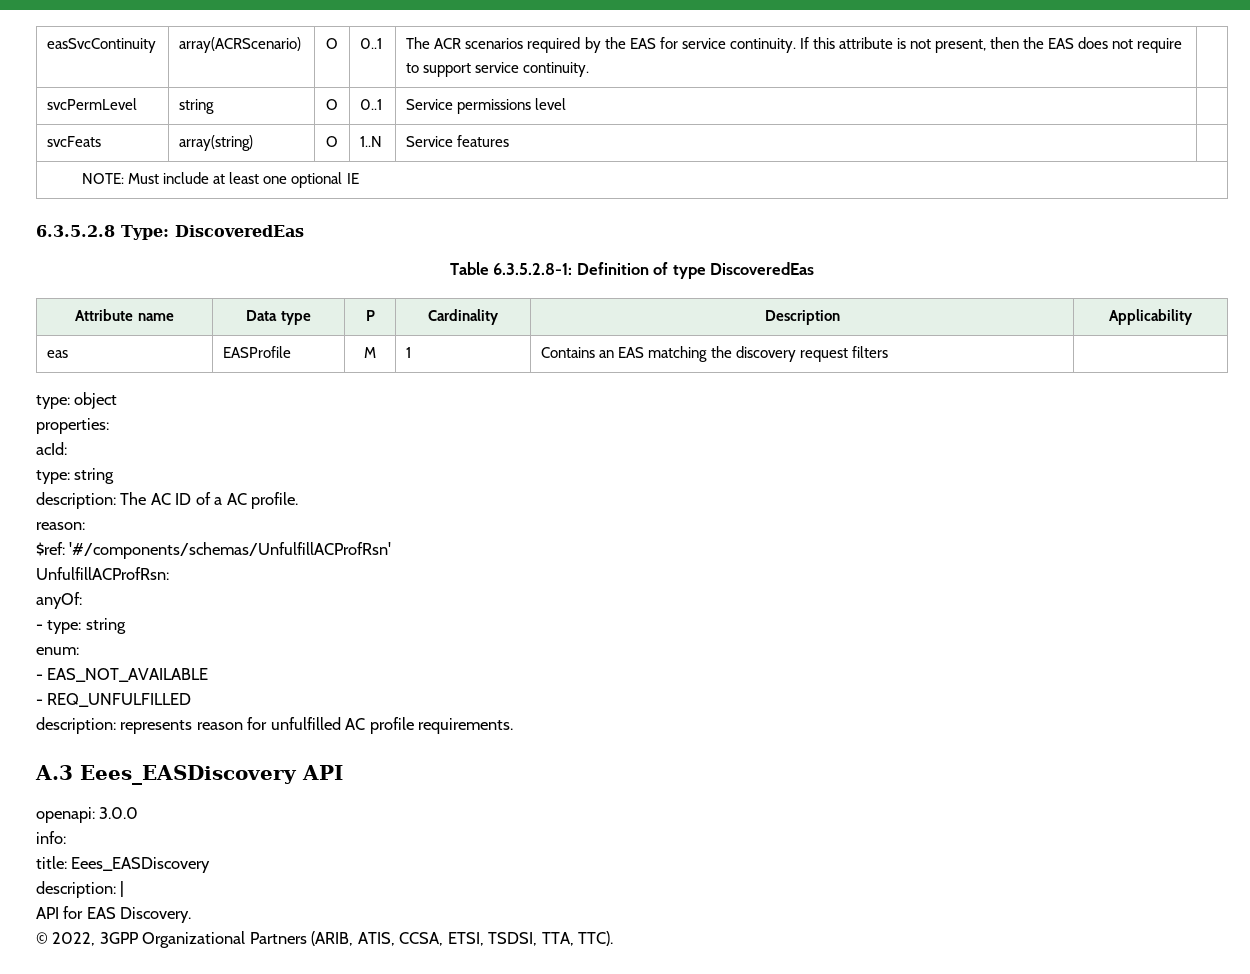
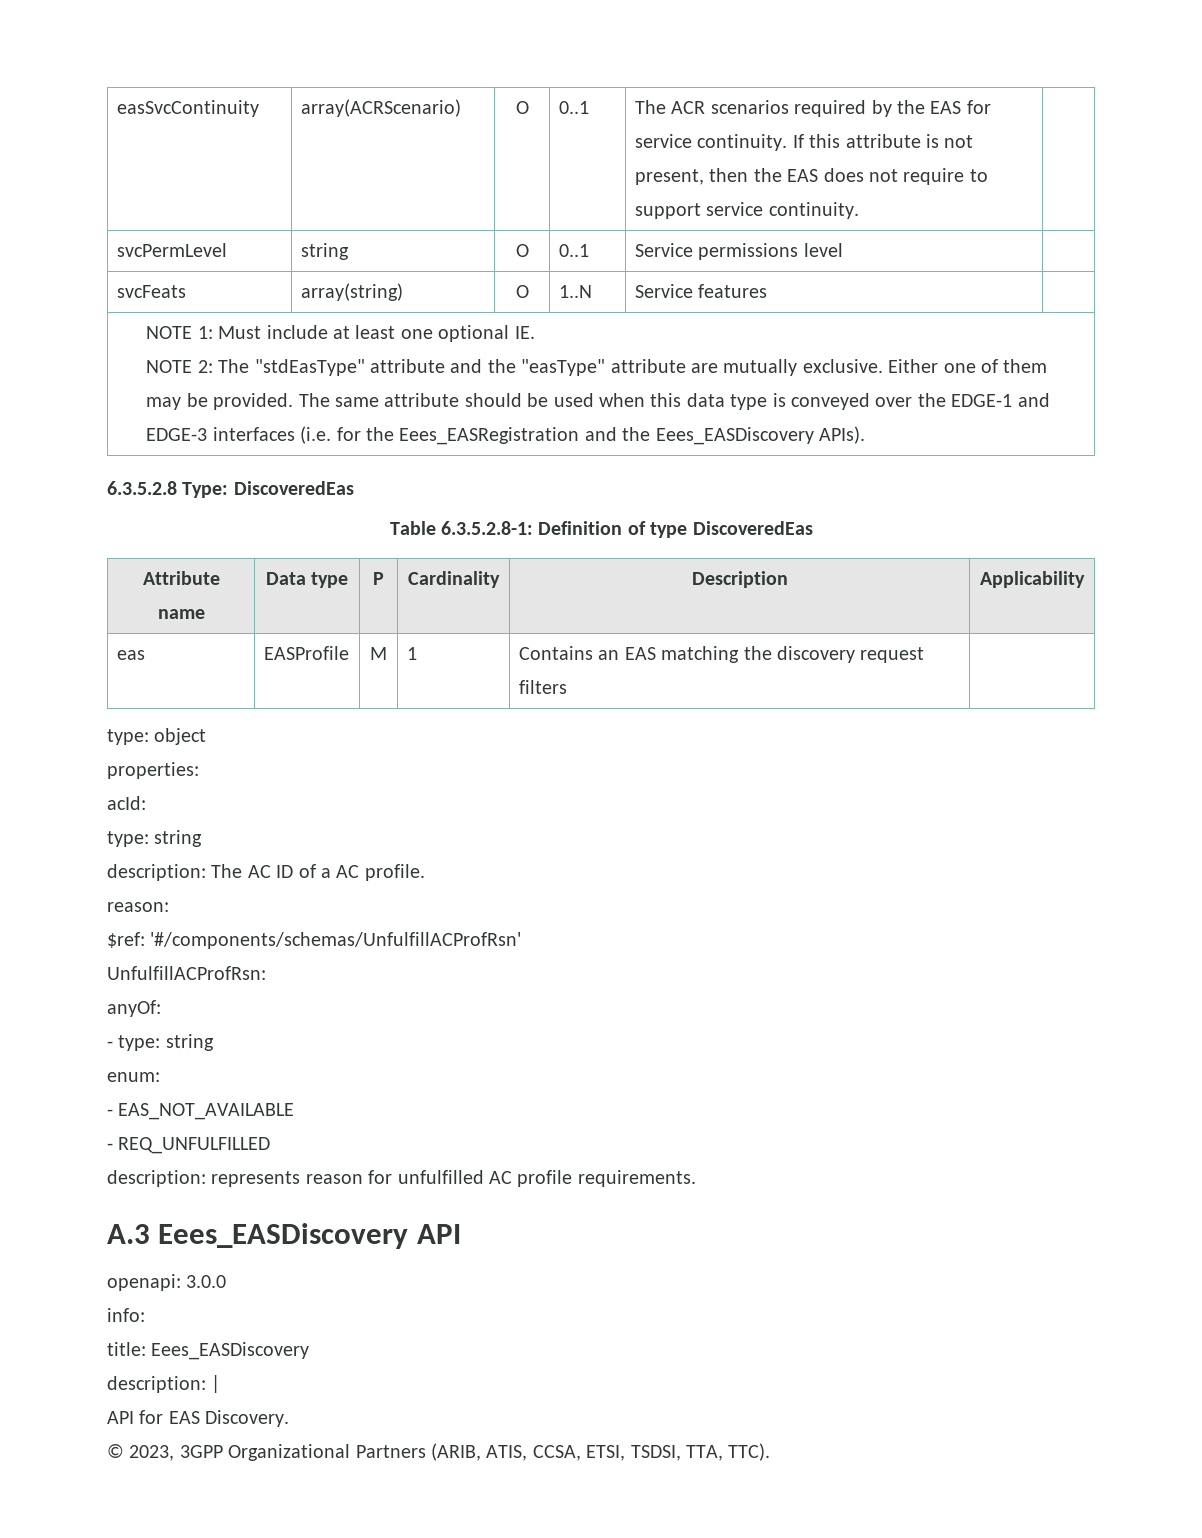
- NOTE: Must include at least one optional IE
+ NOTE 1: Must include at least one optional IE.
+ NOTE 2: The "stdEasType" attribute and the "easType" attribute are mutually exclusive. Either one of them may be provided. The same attribute should be used when this data type is conveyed over the EDGE-1 and EDGE-3 interfaces (i.e. for the Eees_EASRegistration and the Eees_EASDiscovery APIs).
- © 2022, 3GPP Organizational Partners (ARIB, ATIS, CCSA, ETSI, TSDSI, TTA, TTC).
+ © 2023, 3GPP Organizational Partners (ARIB, ATIS, CCSA, ETSI, TSDSI, TTA, TTC).

